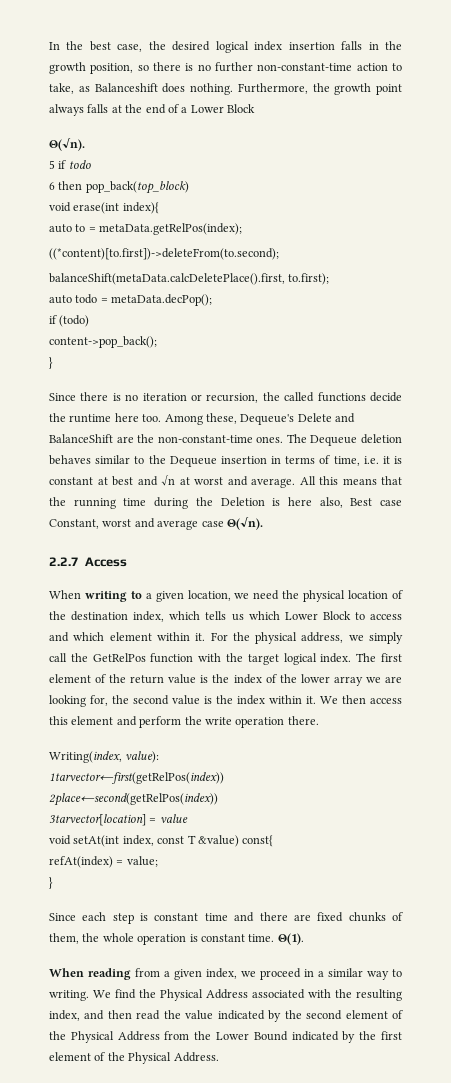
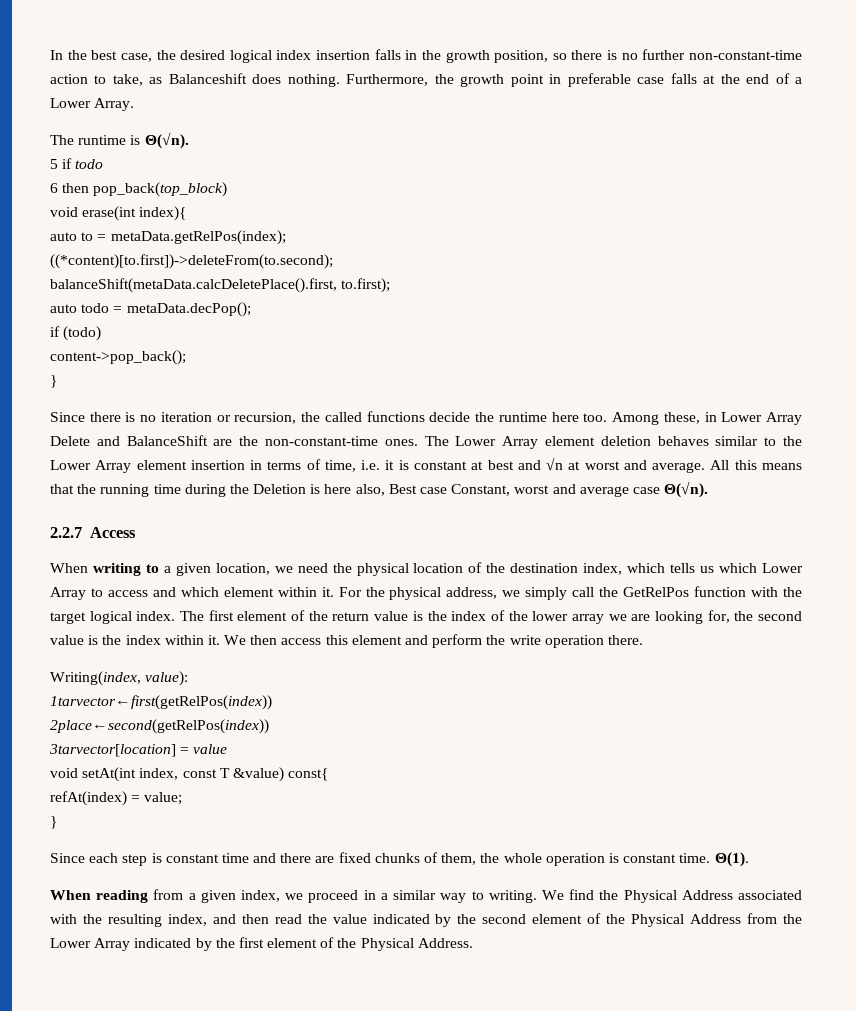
- Furthermore, the growth point always falls at the end of a Lower Block
- Θ(√n).
+ Furthermore, the growth point in preferable case falls at the end of a Lower Array.
+ The runtime is Θ(√n).
- Among these, Dequeue's Delete and BalanceShift are the non-constant-time ones.
+ Among these, in Lower Array Delete and BalanceShift are the non-constant-time ones.
- The Dequeue deletion behaves similar to the Dequeue insertion in terms of time, i.e. it is constant at best and √n at worst and average.
+ The Lower Array element deletion behaves similar to the Lower Array element insertion in terms of time, i.e. it is constant at best and √n at worst and average.
- When writing to a given location, we need the physical location of the destination index, which tells us which Lower Block to access and which element within it.
+ When writing to a given location, we need the physical location of the destination index, which tells us which Lower Array to access and which element within it.
- We find the Physical Address associated with the resulting index, and then read the value indicated by the second element of the Physical Address from the Lower Bound indicated by the first element of the Physical Address.
+ We find the Physical Address associated with the resulting index, and then read the value indicated by the second element of the Physical Address from the Lower Array indicated by the first element of the Physical Address.

